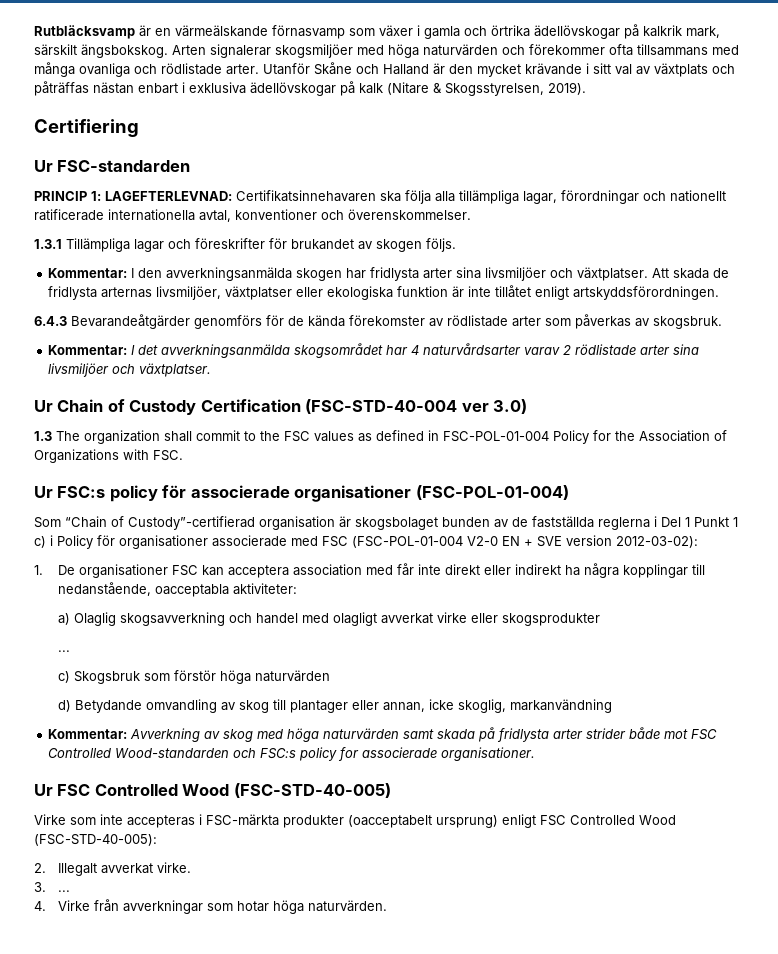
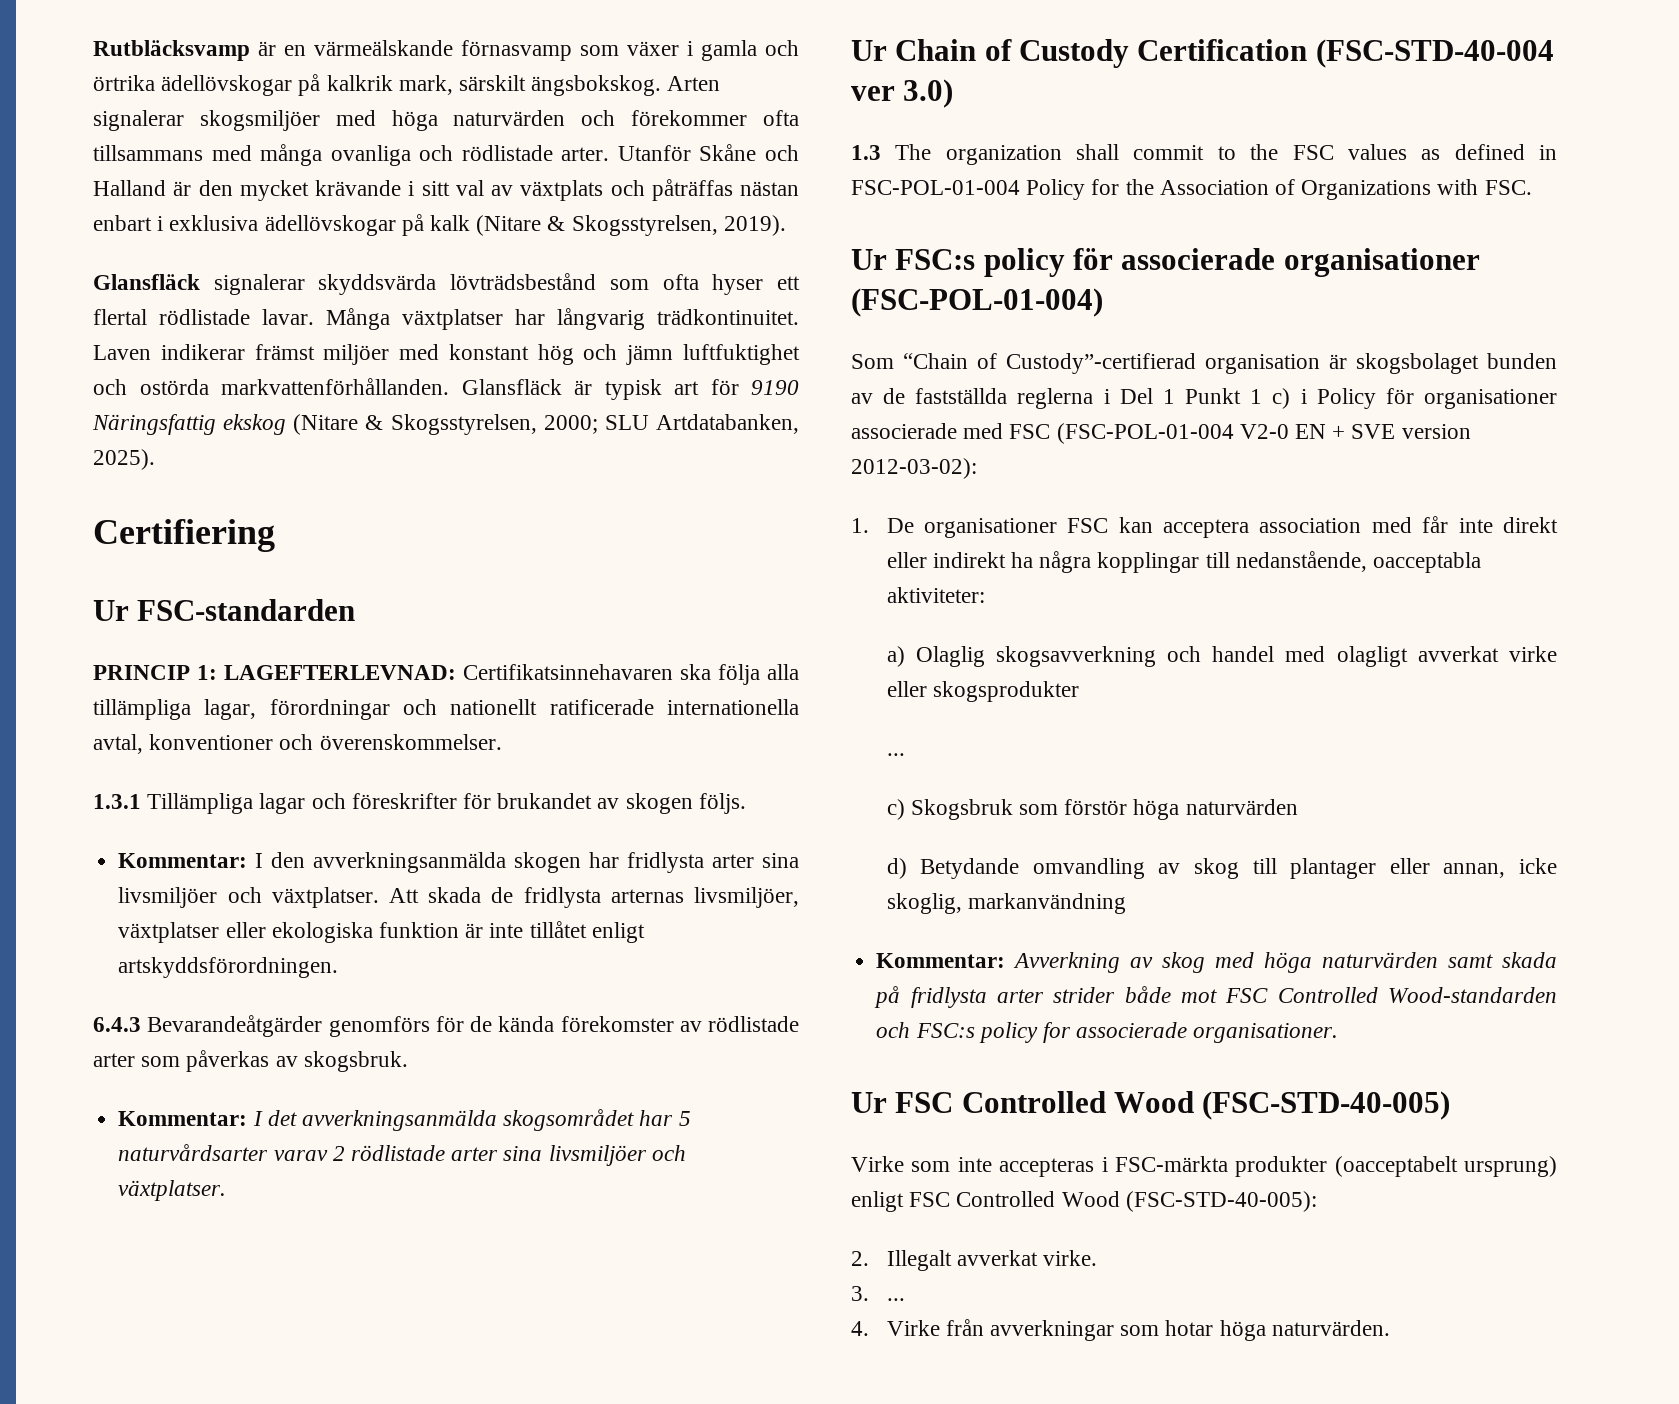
+ Glansfläck signalerar skyddsvärda lövträdsbestånd som ofta hyser ett flertal rödlistade lavar. Många växtplatser har långvarig trädkontinuitet. Laven indikerar främst miljöer med konstant hög och jämn luftfuktighet och ostörda markvattenförhållanden. Glansfläck är typisk art för 9190 Näringsfattig ekskog (Nitare & Skogsstyrelsen, 2000; SLU Artdatabanken, 2025).
- Kommentar: I det avverkningsanmälda skogsområdet har 4 naturvårdsarter varav 2 rödlistade arter sina livsmiljöer och växtplatser.
+ Kommentar: I det avverkningsanmälda skogsområdet har 5 naturvårdsarter varav 2 rödlistade arter sina livsmiljöer och växtplatser.

